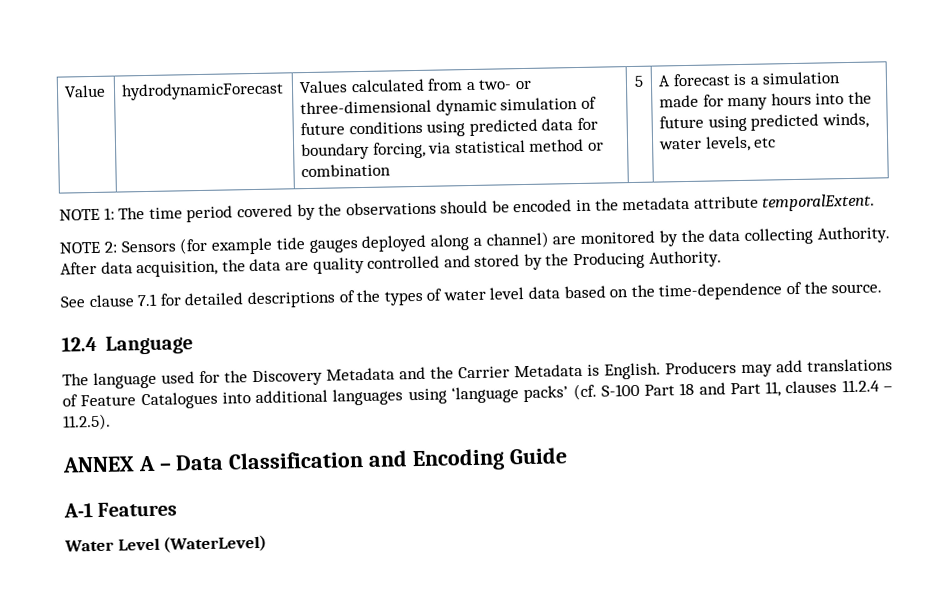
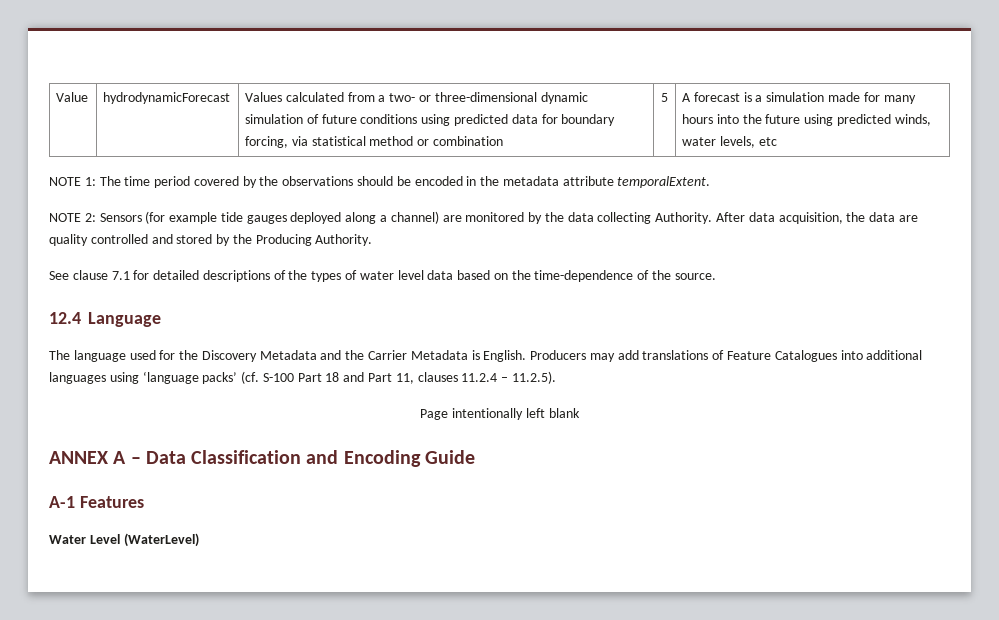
+ Page intentionally left blank

